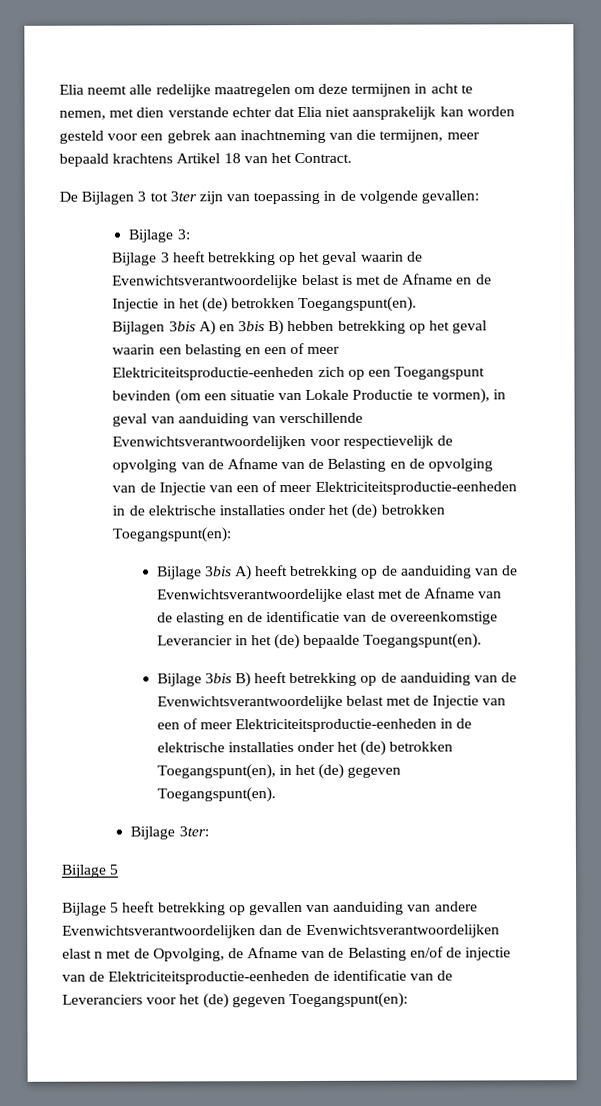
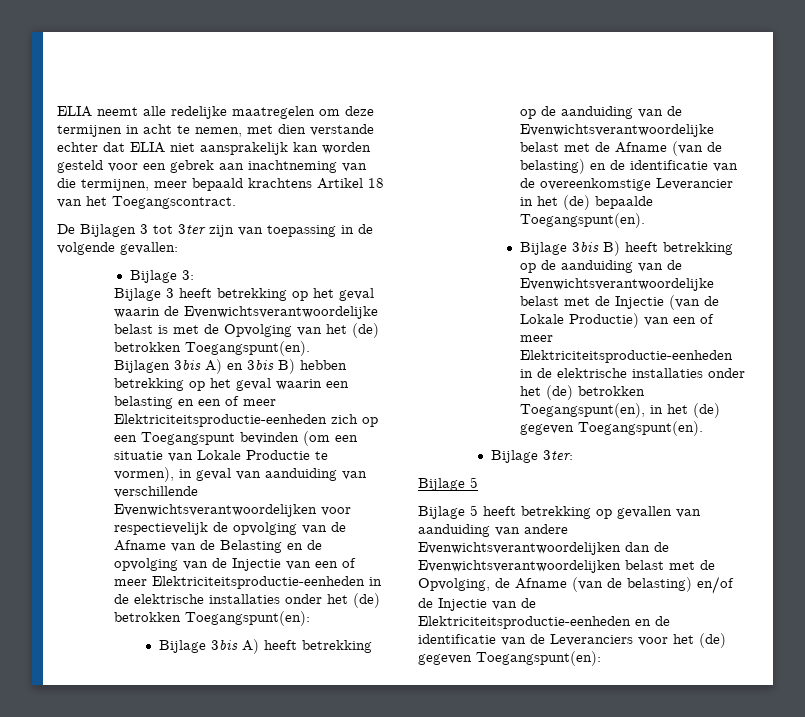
- Elia neemt alle redelijke maatregelen om deze termijnen in acht te nemen, met dien verstande echter dat Elia niet aansprakelijk kan worden gesteld voor een gebrek aan inachtneming van die termijnen, meer bepaald krachtens Artikel 18 van het Contract.
+ ELIA neemt alle redelijke maatregelen om deze termijnen in acht te nemen, met dien verstande echter dat ELIA niet aansprakelijk kan worden gesteld voor een gebrek aan inachtneming van die termijnen, meer bepaald krachtens Artikel 18 van het Toegangscontract.
- Bijlage 3 heeft betrekking op het geval waarin de Evenwichtsverantwoordelijke belast is met de Afname en de Injectie in het (de) betrokken Toegangspunt(en).
+ Bijlage 3 heeft betrekking op het geval waarin de Evenwichtsverantwoordelijke belast is met de Opvolging van het (de) betrokken Toegangspunt(en).
- Bijlage 3bis A) heeft betrekking op de aanduiding van de Evenwichtsverantwoordelijke elast met de Afname van de elasting en de identificatie van de overeenkomstige Leverancier in het (de) bepaalde Toegangspunt(en).
+ Bijlage 3bis A) heeft betrekking op de aanduiding van de Evenwichtsverantwoordelijke belast met de Afname (van de belasting) en de identificatie van de overeenkomstige Leverancier in het (de) bepaalde Toegangspunt(en).
- Bijlage 3bis B) heeft betrekking op de aanduiding van de Evenwichtsverantwoordelijke belast met de Injectie van een of meer Elektriciteitsproductie-eenheden in de elektrische installaties onder het (de) betrokken Toegangspunt(en), in het (de) gegeven Toegangspunt(en).
+ Bijlage 3bis B) heeft betrekking op de aanduiding van de Evenwichtsverantwoordelijke belast met de Injectie (van de Lokale Productie) van een of meer Elektriciteitsproductie-eenheden in de elektrische installaties onder het (de) betrokken Toegangspunt(en), in het (de) gegeven Toegangspunt(en).
- Bijlage 5 heeft betrekking op gevallen van aanduiding van andere Evenwichtsverantwoordelijken dan de Evenwichtsverantwoordelijken elast n met de Opvolging, de Afname van de Belasting en/of de injectie van de Elektriciteitsproductie-eenheden de identificatie van de Leveranciers voor het (de) gegeven Toegangspunt(en):
+ Bijlage 5 heeft betrekking op gevallen van aanduiding van andere Evenwichtsverantwoordelijken dan de Evenwichtsverantwoordelijken belast met de Opvolging, de Afname (van de belasting) en/of de Injectie van de Elektriciteitsproductie-eenheden en de identificatie van de Leveranciers voor het (de) gegeven Toegangspunt(en):

